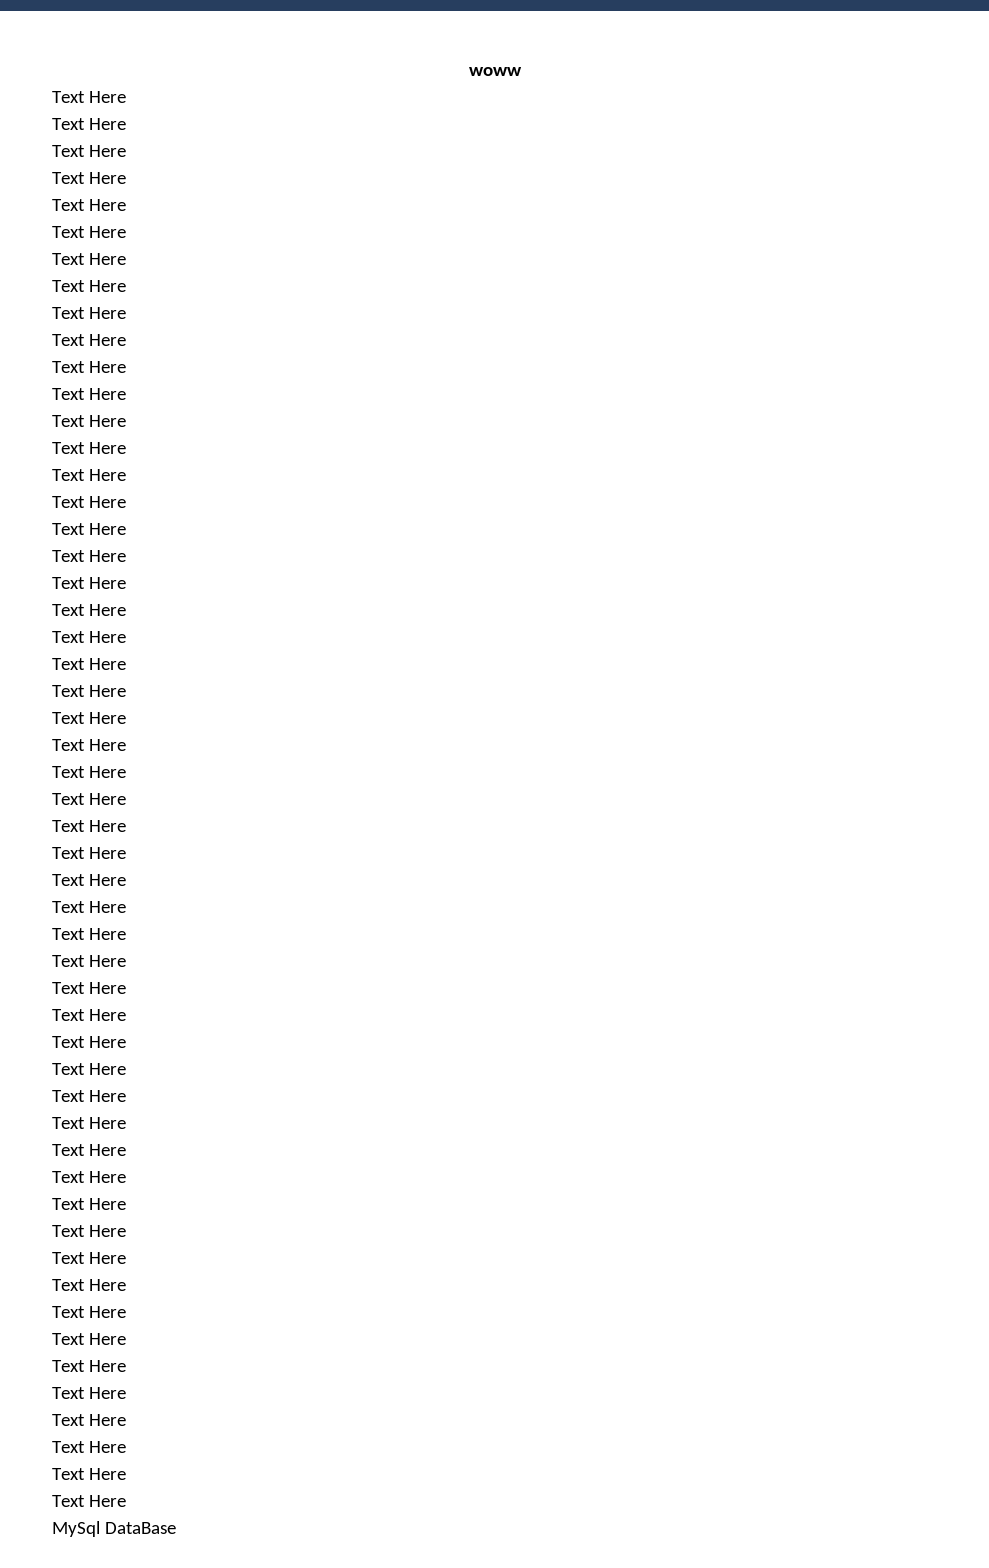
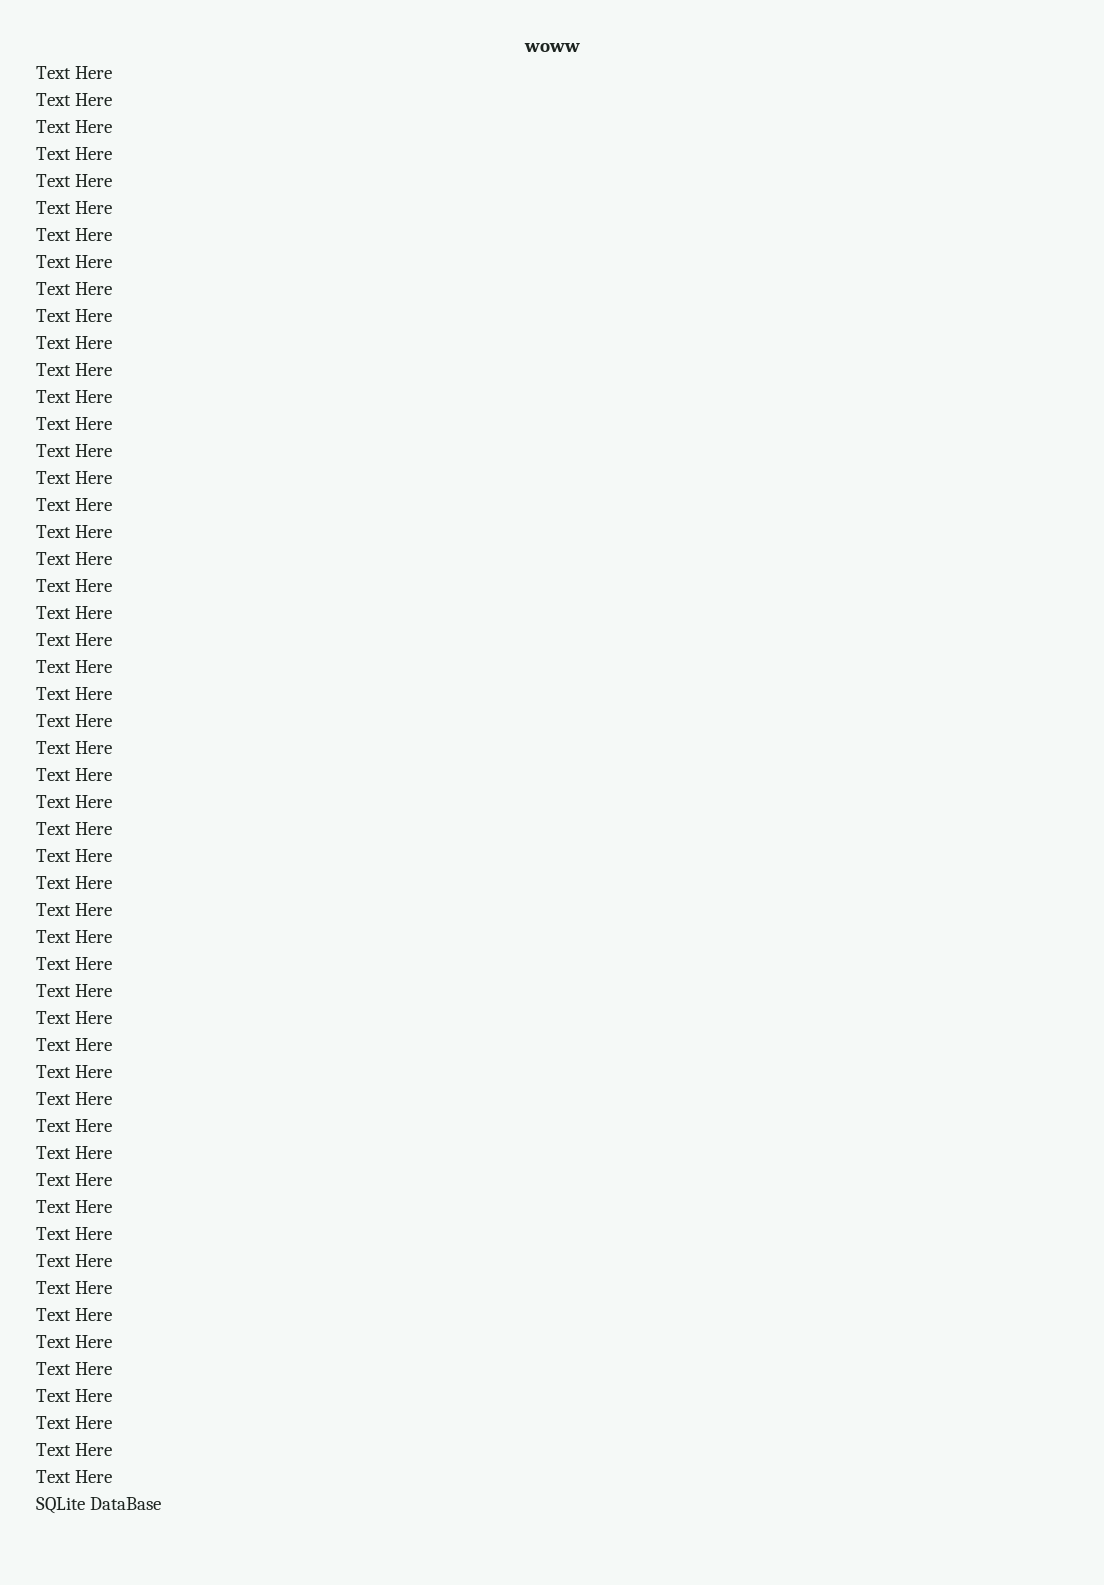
- MySql DataBase
+ SQLite DataBase

